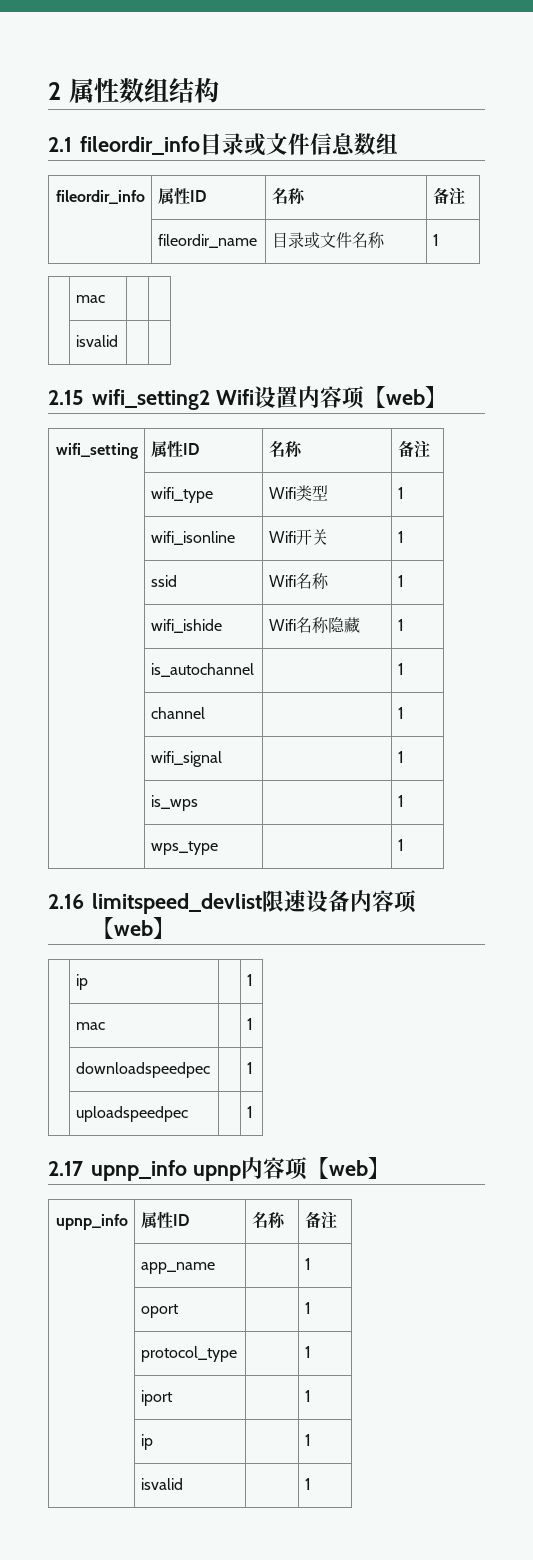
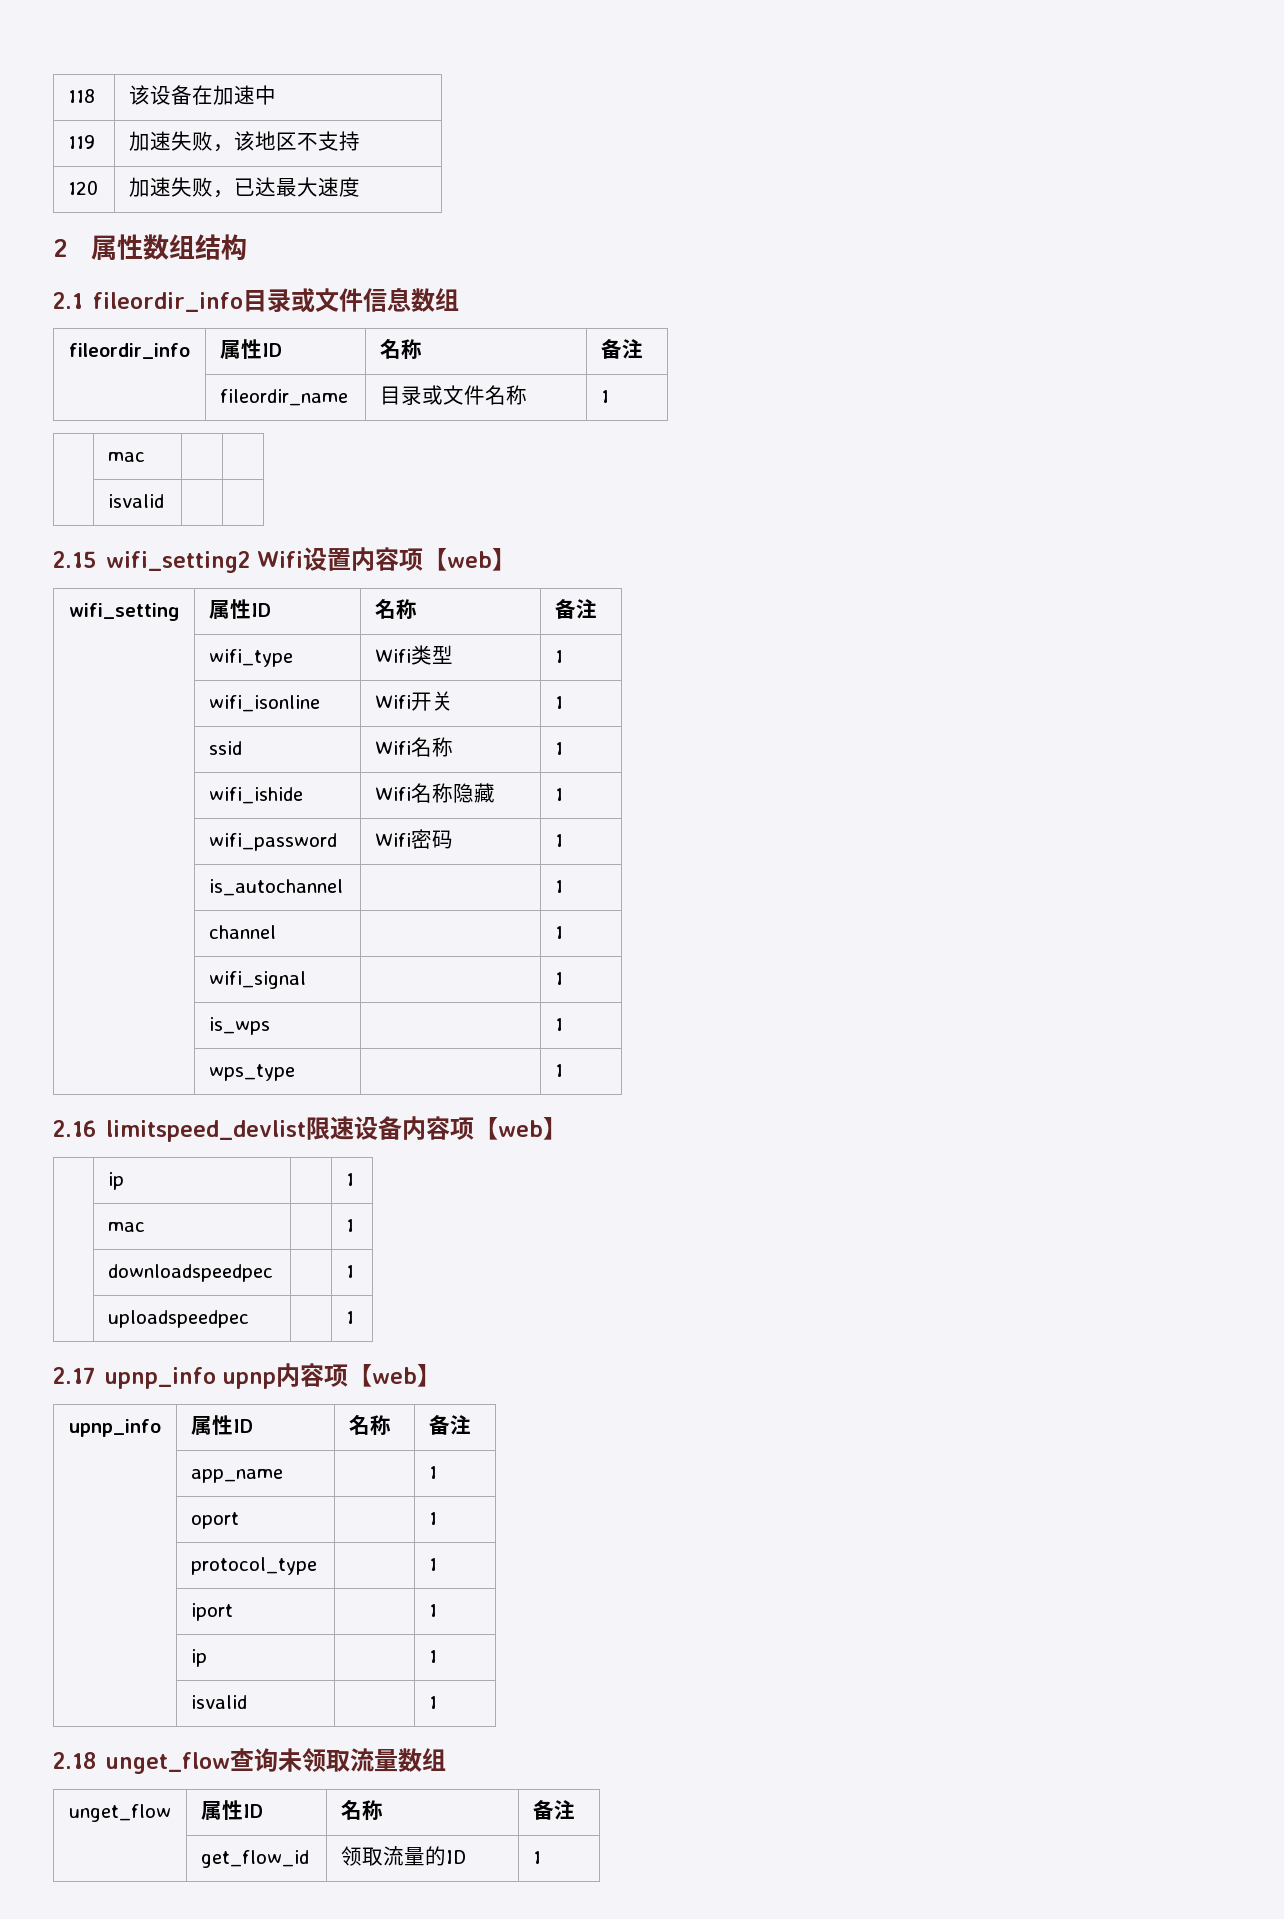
+ 118 | 该设备在加速中
+ 119 | 加速失败，该地区不支持
+ 120 | 加速失败，已达最大速度
+ | wifi_password | Wifi密码 | 1
+ 2.18 unget_flow查询未领取流量数组
+ unget_flow | 属性ID | 名称 | 备注
+ | get_flow_id | 领取流量的ID | 1

